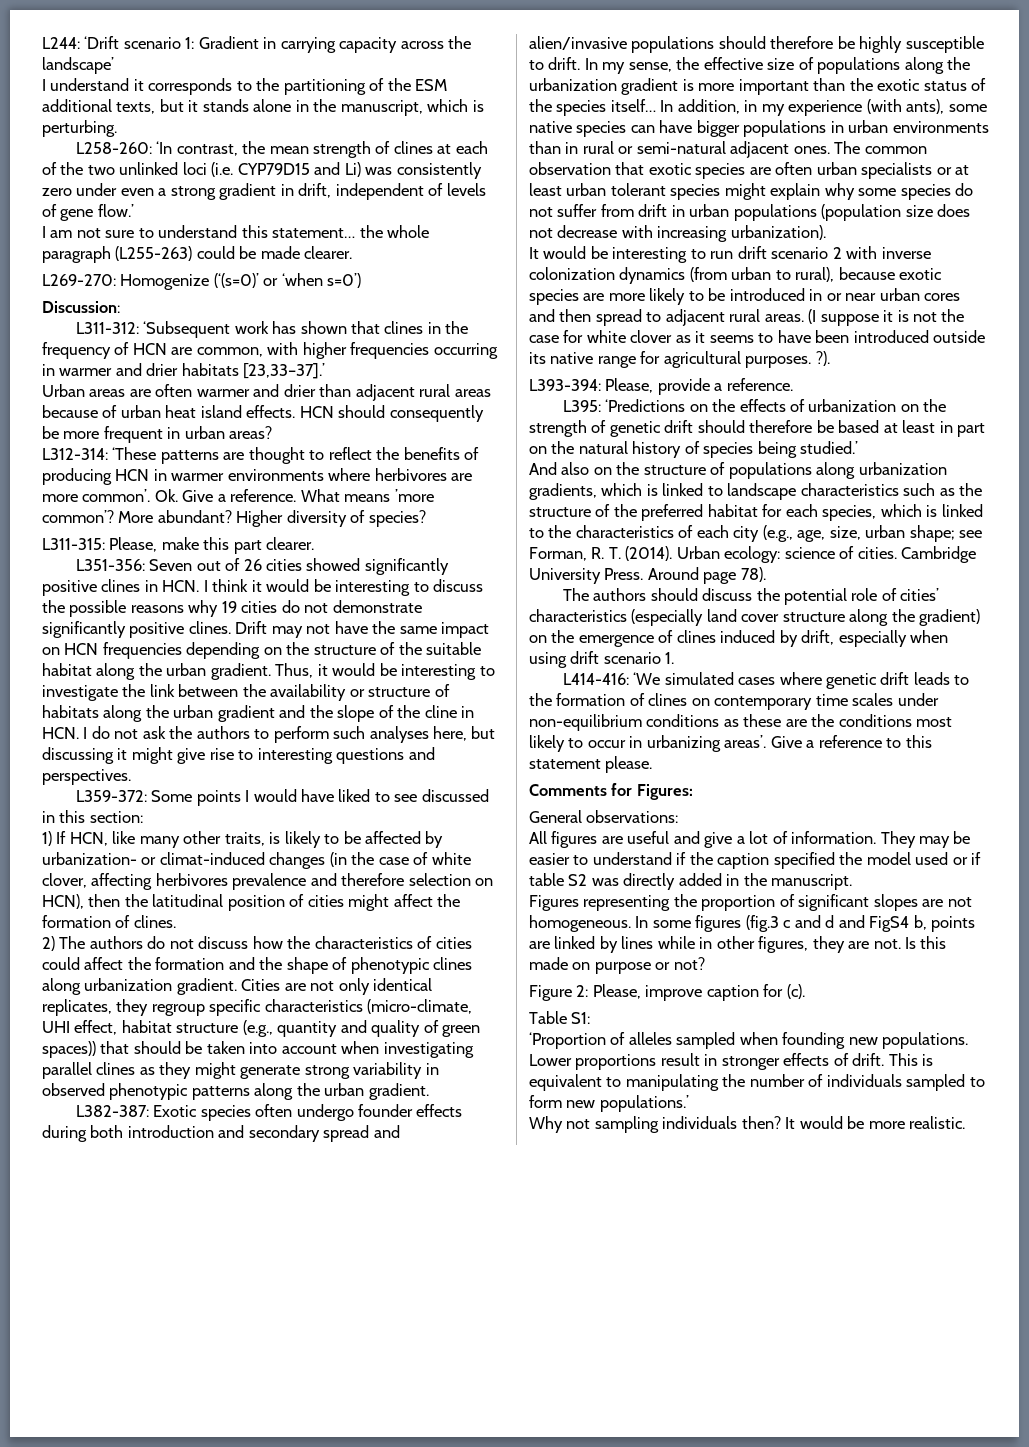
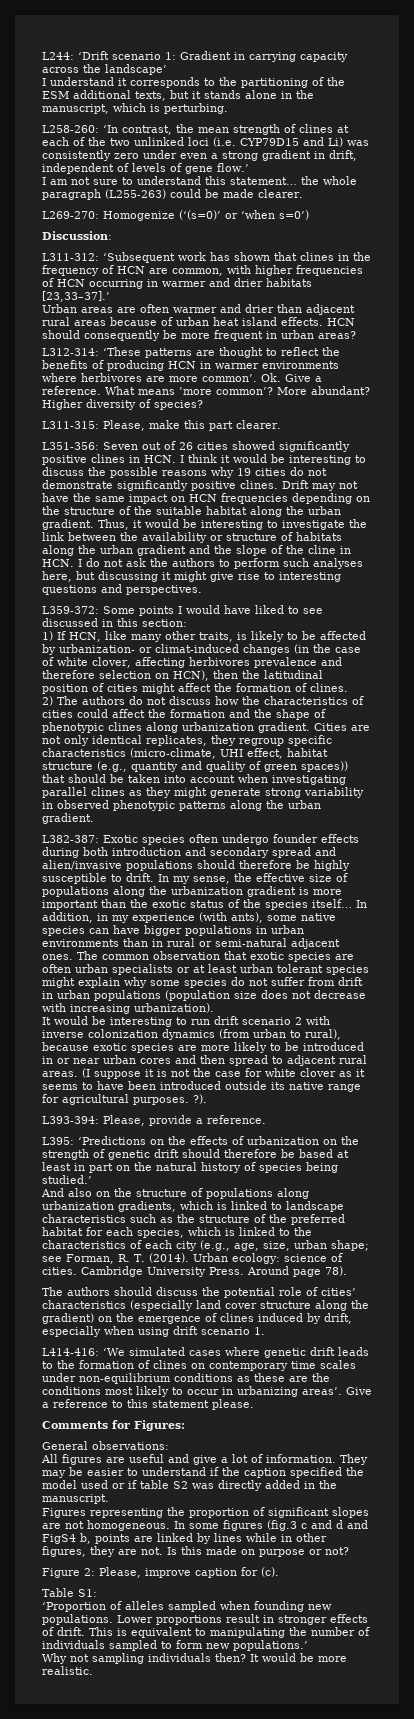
- L311-312: ‘Subsequent work has shown that clines in the frequency of HCN are common, with higher frequencies occurring in warmer and drier habitats [23,33–37].’
+ L311-312: ‘Subsequent work has shown that clines in the frequency of HCN are common, with higher frequencies of HCN occurring in warmer and drier habitats [23,33–37].’

